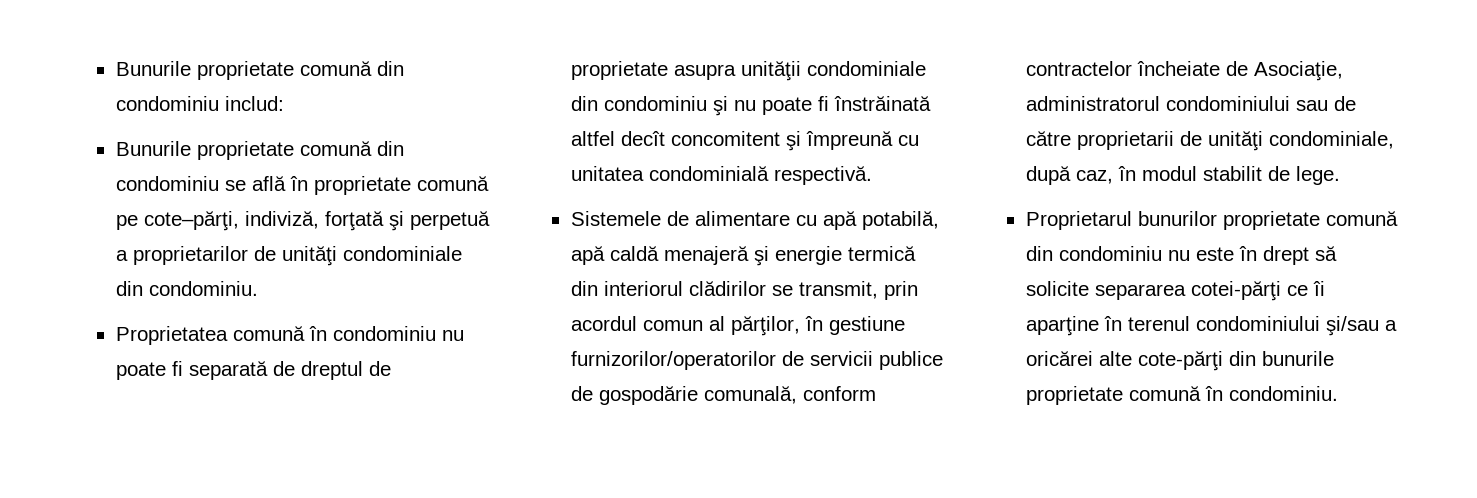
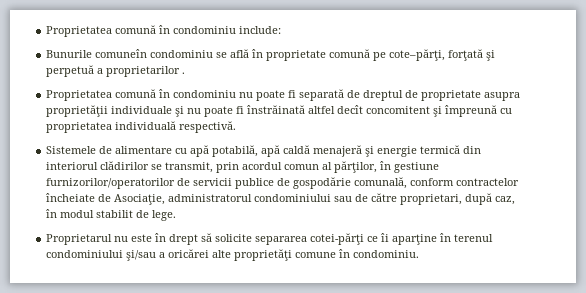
- Bunurile proprietate comună din condominiu includ:
- Bunurile proprietate comună din condominiu se află în proprietate comună pe cote–părţi, indiviză, forţată şi perpetuă a proprietarilor de unităţi condominiale din condominiu.
+ Proprietatea comună în condominiu include:
+ Bunurile comuneîn condominiu se află în proprietate comună pe cote–părţi, forţată şi perpetuă a proprietarilor .
- Proprietatea comună în condominiu nu poate fi separată de dreptul de proprietate asupra unităţii condominiale din condominiu şi nu poate fi înstrăinată altfel decît concomitent şi împreună cu unitatea condominială respectivă.
+ Proprietatea comună în condominiu nu poate fi separată de dreptul de proprietate asupra proprietăţii individuale şi nu poate fi înstrăinată altfel decît concomitent şi împreună cu proprietatea individuală respectivă.
- Sistemele de alimentare cu apă potabilă, apă caldă menajeră şi energie termică din interiorul clădirilor se transmit, prin acordul comun al părţilor, în gestiune furnizorilor/operatorilor de servicii publice de gospodărie comunală, conform contractelor încheiate de Asociaţie, administratorul condominiului sau de către proprietarii de unităţi condominiale, după caz, în modul stabilit de lege.
+ Sistemele de alimentare cu apă potabilă, apă caldă menajeră şi energie termică din interiorul clădirilor se transmit, prin acordul comun al părţilor, în gestiune furnizorilor/operatorilor de servicii publice de gospodărie comunală, conform contractelor încheiate de Asociaţie, administratorul condominiului sau de către proprietari, după caz, în modul stabilit de lege.
- Proprietarul bunurilor proprietate comună din condominiu nu este în drept să solicite separarea cotei-părţi ce îi aparţine în terenul condominiului şi/sau a oricărei alte cote-părţi din bunurile proprietate comună în condominiu.
+ Proprietarul nu este în drept să solicite separarea cotei-părţi ce îi aparţine în terenul condominiului şi/sau a oricărei alte proprietăţi comune în condominiu.

